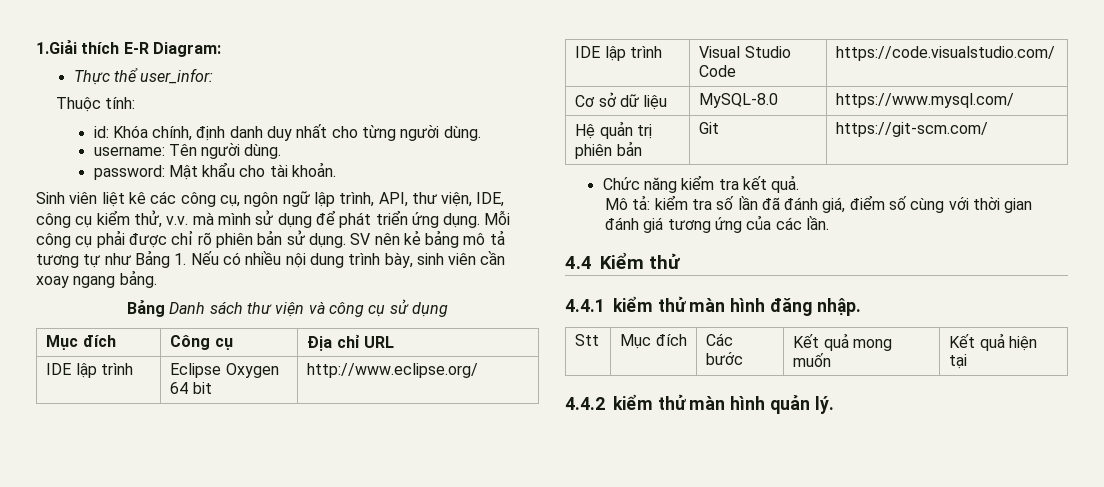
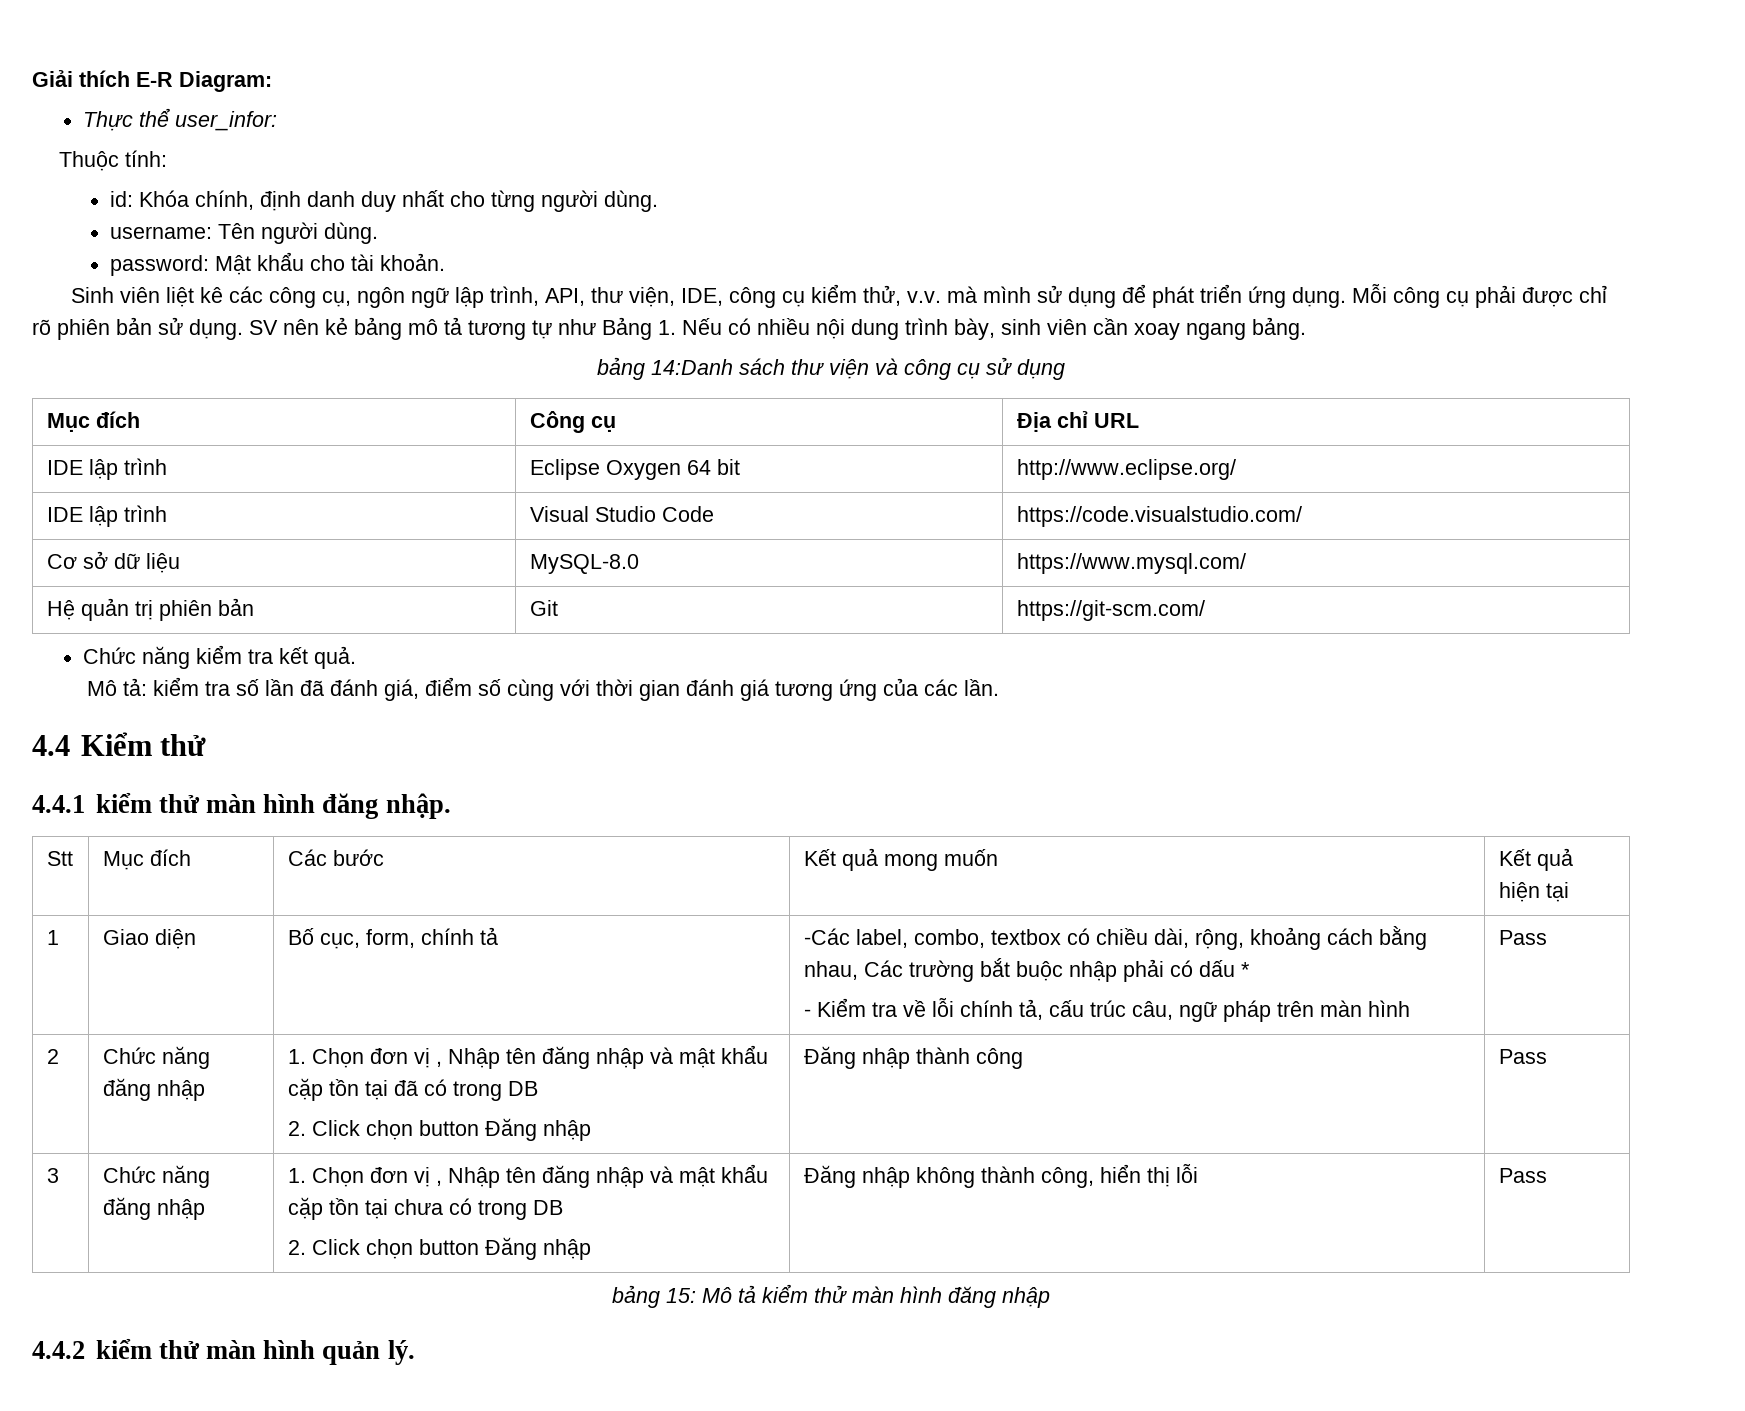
- 1.Giải thích E-R Diagram:
+ Giải thích E-R Diagram:
- Bảng Danh sách thư viện và công cụ sử dụng
+ bảng 14:Danh sách thư viện và công cụ sử dụng
+ 1 | Giao diện | Bố cục, form, chính tả | -Các label, combo, textbox có chiều dài, rộng, khoảng cách bằng nhau, Các trường bắt buộc nhập phải có dấu *
+ - Kiểm tra về lỗi chính tả, cấu trúc câu, ngữ pháp trên màn hình | Pass
+ 2 | Chức năng đăng nhập | 1. Chọn đơn vị , Nhập tên đăng nhập và mật khẩu cặp tồn tại đã có trong DB
+ 2. Click chọn button Đăng nhập | Đăng nhập thành công | Pass
+ 3 | Chức năng đăng nhập | 1. Chọn đơn vị , Nhập tên đăng nhập và mật khẩu cặp tồn tại chưa có trong DB
+ 2. Click chọn button Đăng nhập | Đăng nhập không thành công, hiển thị lỗi | Pass
+ bảng 15: Mô tả kiểm thử màn hình đăng nhập

